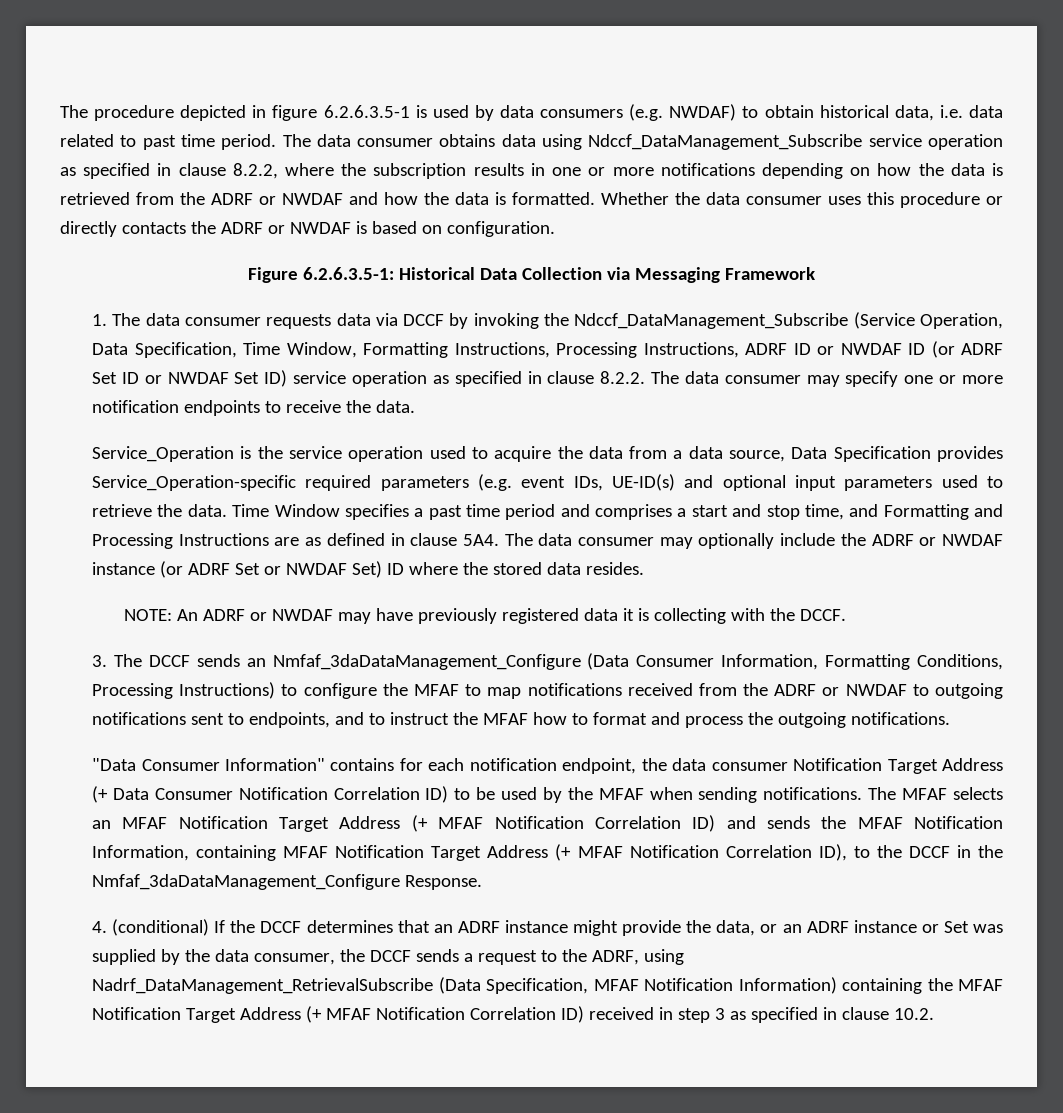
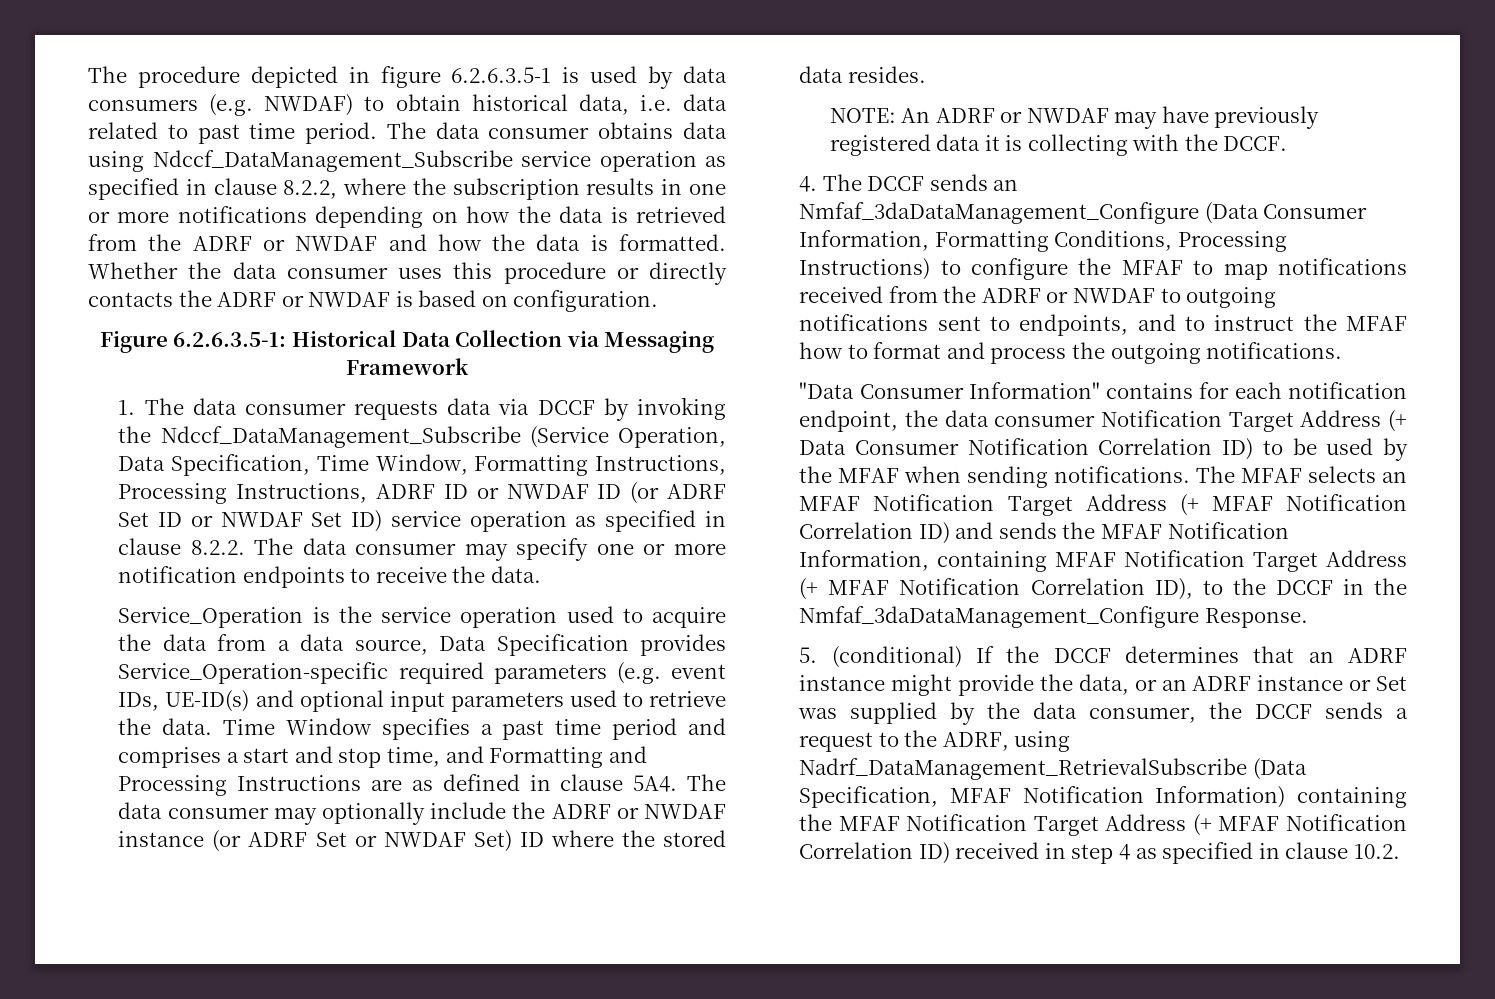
- 3. The DCCF sends an Nmfaf_3daDataManagement_Configure (Data Consumer Information, Formatting Conditions, Processing Instructions) to configure the MFAF to map notifications received from the ADRF or NWDAF to outgoing notifications sent to endpoints, and to instruct the MFAF how to format and process the outgoing notifications.
+ 4. The DCCF sends an Nmfaf_3daDataManagement_Configure (Data Consumer Information, Formatting Conditions, Processing Instructions) to configure the MFAF to map notifications received from the ADRF or NWDAF to outgoing notifications sent to endpoints, and to instruct the MFAF how to format and process the outgoing notifications.
- 4. (conditional) If the DCCF determines that an ADRF instance might provide the data, or an ADRF instance or Set was supplied by the data consumer, the DCCF sends a request to the ADRF, using Nadrf_DataManagement_RetrievalSubscribe (Data Specification, MFAF Notification Information) containing the MFAF Notification Target Address (+ MFAF Notification Correlation ID) received in step 3 as specified in clause 10.2.
+ 5. (conditional) If the DCCF determines that an ADRF instance might provide the data, or an ADRF instance or Set was supplied by the data consumer, the DCCF sends a request to the ADRF, using Nadrf_DataManagement_RetrievalSubscribe (Data Specification, MFAF Notification Information) containing the MFAF Notification Target Address (+ MFAF Notification Correlation ID) received in step 4 as specified in clause 10.2.

